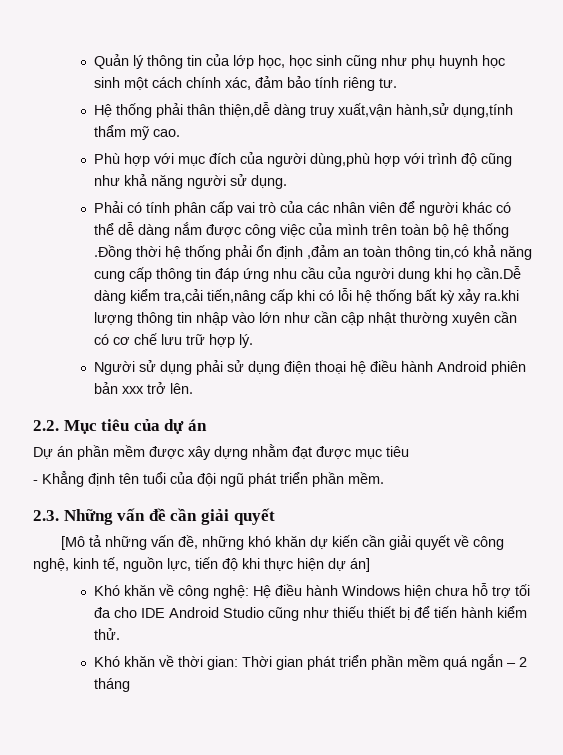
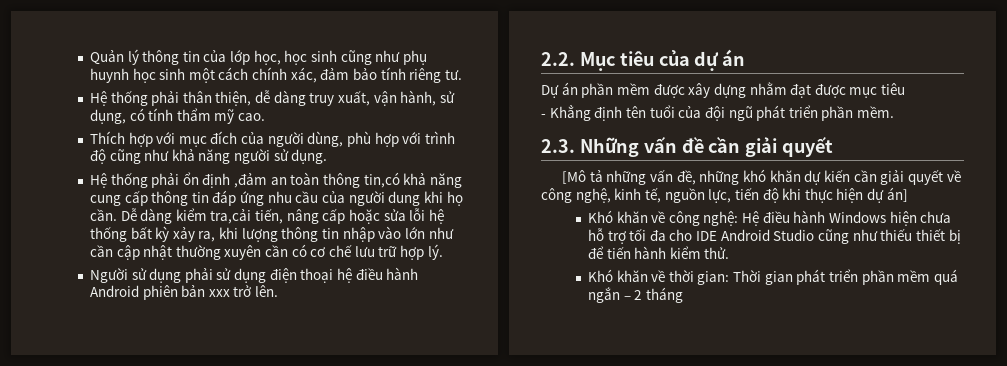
- Hệ thống phải thân thiện,dễ dàng truy xuất,vận hành,sử dụng,tính thẩm mỹ cao.
+ Hệ thống phải thân thiện, dễ dàng truy xuất, vận hành, sử dụng, có tính thẩm mỹ cao.
- Phù hợp với mục đích của người dùng,phù hợp với trình độ cũng như khả năng người sử dụng.
+ Thích hợp với mục đích của người dùng, phù hợp với trình độ cũng như khả năng người sử dụng.
- Phải có tính phân cấp vai trò của các nhân viên để người khác có thể dễ dàng nắm được công việc của mình trên toàn bộ hệ thống .Đồng thời hệ thống phải ổn định ,đảm an toàn thông tin,có khả năng cung cấp thông tin đáp ứng nhu cầu của người dung khi họ cần.Dễ dàng kiểm tra,cải tiến,nâng cấp khi có lỗi hệ thống bất kỳ xảy ra.khi lượng thông tin nhập vào lớn như cần cập nhật thường xuyên cần có cơ chế lưu trữ hợp lý.
+ Hệ thống phải ổn định ,đảm an toàn thông tin,có khả năng cung cấp thông tin đáp ứng nhu cầu của người dung khi họ cần. Dễ dàng kiểm tra,cải tiến, nâng cấp hoặc sửa lỗi hệ thống bất kỳ xảy ra, khi lượng thông tin nhập vào lớn như cần cập nhật thường xuyên cần có cơ chế lưu trữ hợp lý.

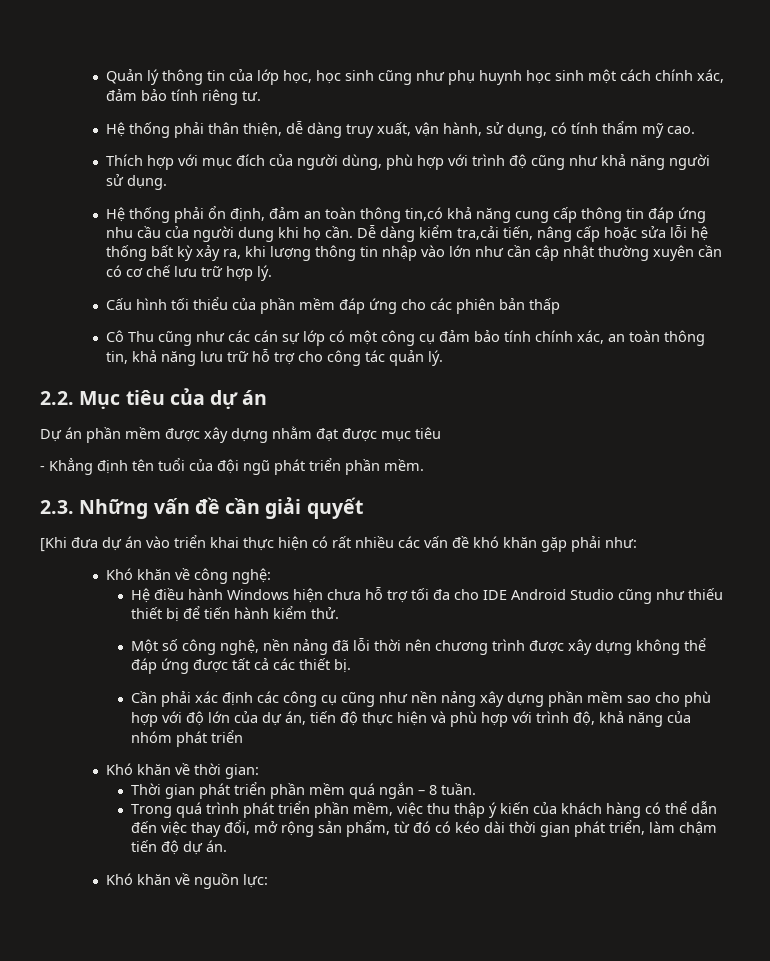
- Hệ thống phải ổn định ,đảm an toàn thông tin,có khả năng cung cấp thông tin đáp ứng nhu cầu của người dung khi họ cần.
+ Hệ thống phải ổn định, đảm an toàn thông tin,có khả năng cung cấp thông tin đáp ứng nhu cầu của người dung khi họ cần.
- Người sử dụng phải sử dụng điện thoại hệ điều hành Android phiên bản xxx trở lên.
+ Cấu hình tối thiểu của phần mềm đáp ứng cho các phiên bản thấp
+ Cô Thu cũng như các cán sự lớp có một công cụ đảm bảo tính chính xác, an toàn thông tin, khả năng lưu trữ hỗ trợ cho công tác quản lý.
- [Mô tả những vấn đề, những khó khăn dự kiến cần giải quyết về công nghệ, kinh tế, nguồn lực, tiến độ khi thực hiện dự án]
+ [Khi đưa dự án vào triển khai thực hiện có rất nhiều các vấn đề khó khăn gặp phải như:
- Khó khăn về công nghệ: Hệ điều hành Windows hiện chưa hỗ trợ tối đa cho IDE Android Studio cũng như thiếu thiết bị để tiến hành kiểm thử.
+ Khó khăn về công nghệ:
+ Hệ điều hành Windows hiện chưa hỗ trợ tối đa cho IDE Android Studio cũng như thiếu thiết bị để tiến hành kiểm thử.
+ Một số công nghệ, nền nảng đã lỗi thời nên chương trình được xây dựng không thể đáp ứng được tất cả các thiết bị.
+ Cần phải xác định các công cụ cũng như nền nảng xây dựng phần mềm sao cho phù hợp với độ lớn của dự án, tiến độ thực hiện và phù hợp với trình độ, khả năng của nhóm phát triển
- Khó khăn về thời gian: Thời gian phát triển phần mềm quá ngắn – 2 tháng
+ Khó khăn về thời gian:
+ Thời gian phát triển phần mềm quá ngắn – 8 tuần.
+ Trong quá trình phát triển phần mềm, việc thu thập ý kiến của khách hàng có thể dẫn đến việc thay đổi, mở rộng sản phẩm, từ đó có kéo dài thời gian phát triển, làm chậm tiến độ dự án.
+ Khó khăn về nguồn lực:

